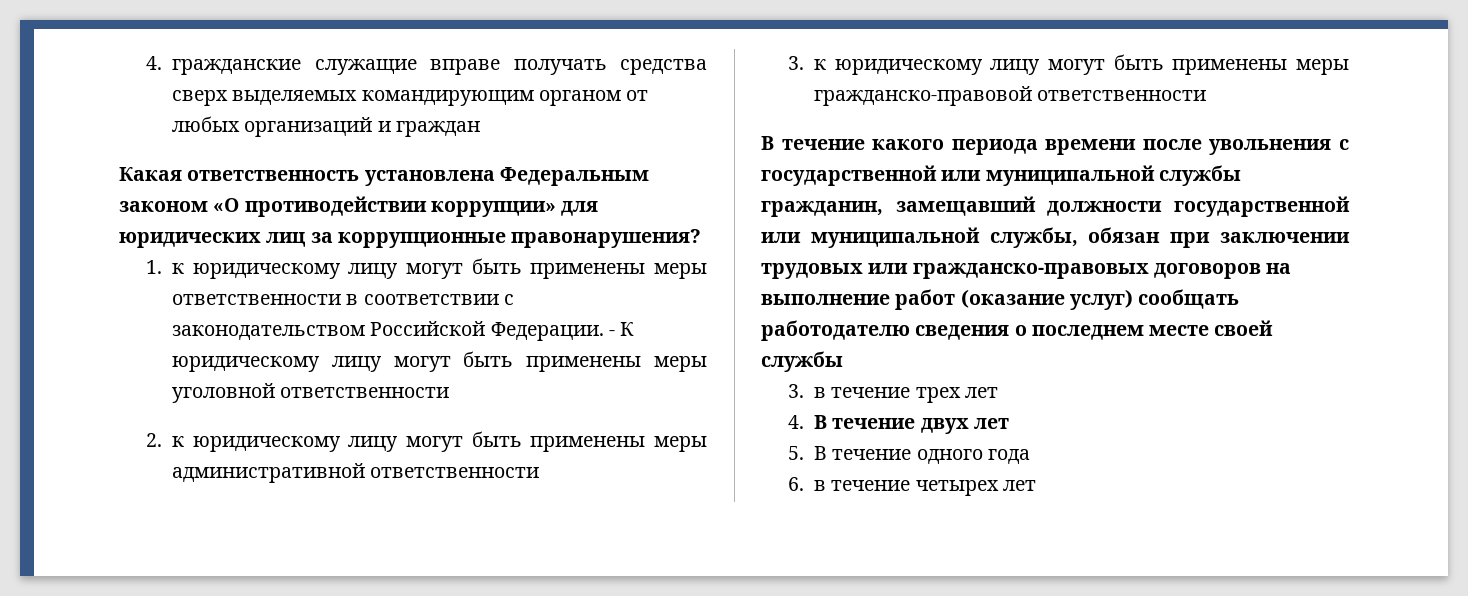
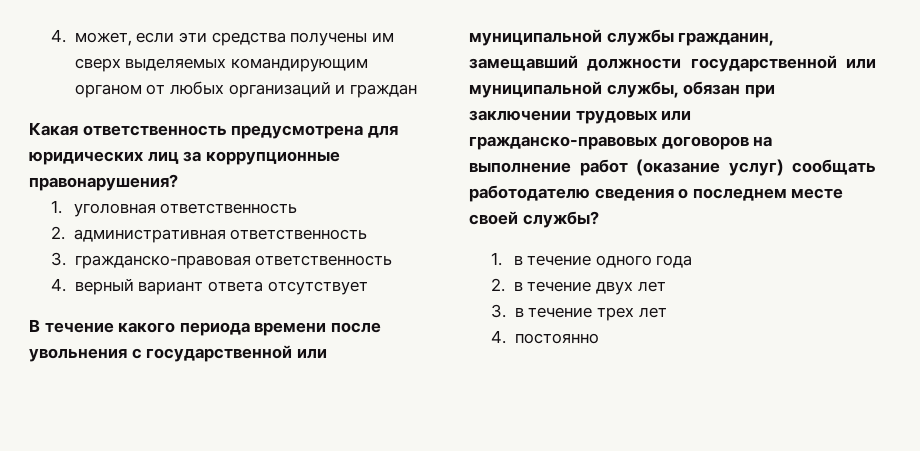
- 4. гражданские служащие вправе получать средства сверх выделяемых командирующим органом от любых организаций и граждан
+ 4. может, если эти средства получены им сверх выделяемых командирующим органом от любых организаций и граждан
- Какая ответственность установлена Федеральным законом «О противодействии коррупции» для юридических лиц за коррупционные правонарушения?
+ Какая ответственность предусмотрена для юридических лиц за коррупционные правонарушения?
- 1. к юридическому лицу могут быть применены меры ответственности в соответствии с законодательством Российской Федерации. - К юридическому лицу могут быть применены меры уголовной ответственности
- 2. к юридическому лицу могут быть применены меры административной ответственности
- 3. к юридическому лицу могут быть применены меры гражданско-правовой ответственности
+ 1. уголовная ответственность
+ 2. административная ответственность
+ 3. гражданско-правовая ответственность
+ 4. верный вариант ответа отсутствует
- В течение какого периода времени после увольнения с государственной или муниципальной службы гражданин, замещавший должности государственной или муниципальной службы, обязан при заключении трудовых или гражданско-правовых договоров на выполнение работ (оказание услуг) сообщать работодателю сведения о последнем месте своей службы
+ В течение какого периода времени после увольнения с государственной или муниципальной службы гражданин, замещавший должности государственной или муниципальной службы, обязан при заключении трудовых или гражданско-правовых договоров на выполнение работ (оказание услуг) сообщать работодателю сведения о последнем месте своей службы?
+ 1. в течение одного года
+ 2. в течение двух лет
- 4. В течение двух лет
- 5. В течение одного года
- 6. в течение четырех лет
+ 4. постоянно

